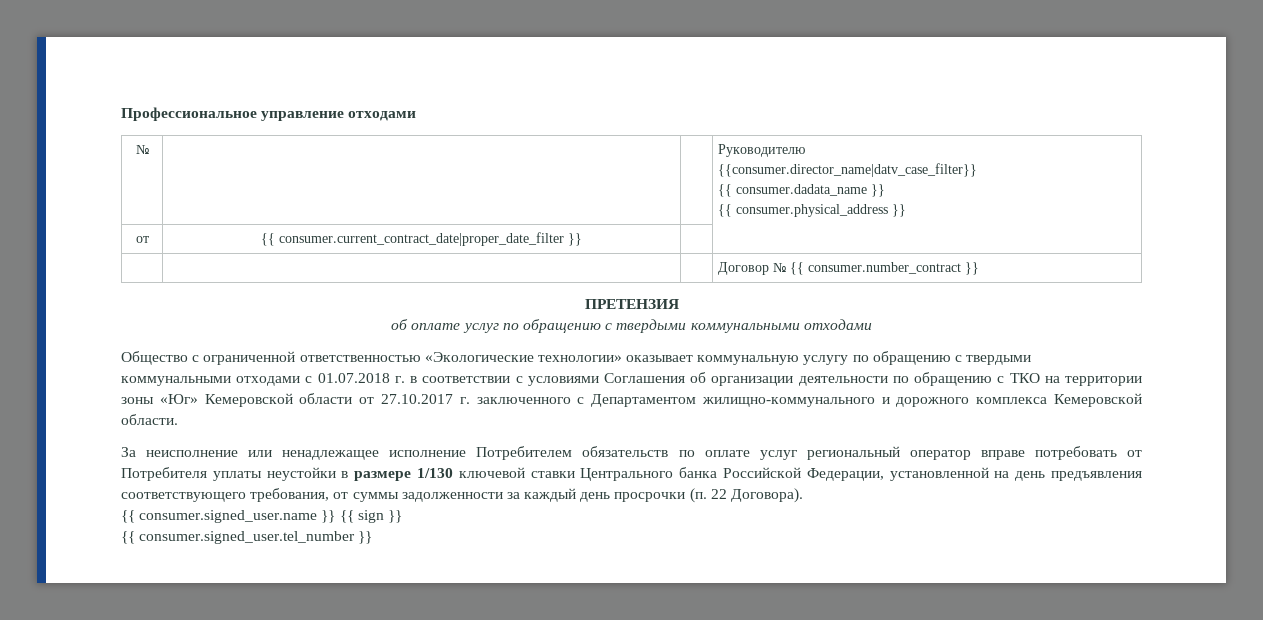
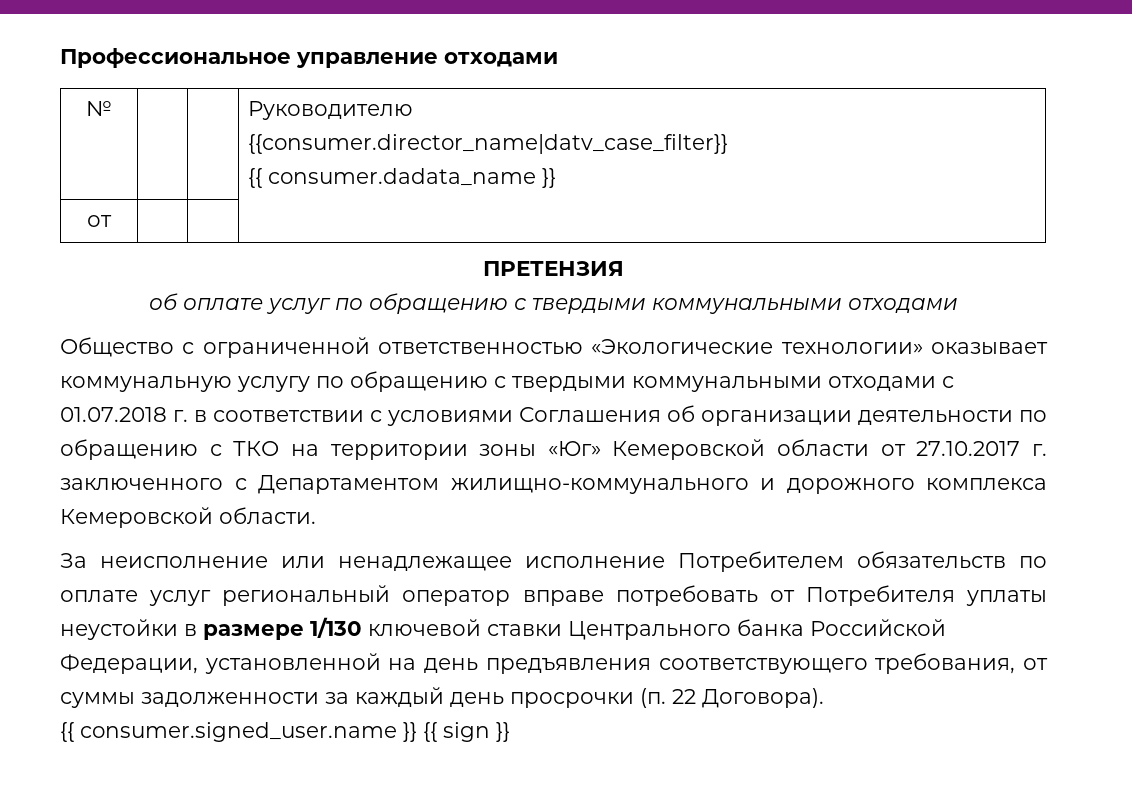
  № | | | Руководителю
  {{consumer.director_name|datv_case_filter}}
  {{ consumer.dadata_name }}
- {{ consumer.physical_address }}
- от | {{ consumer.current_contract_date|proper_date_filter }} | |
- | | | Договор № {{ consumer.number_contract }}
+ от | | |
- {{ consumer.signed_user.tel_number }}

